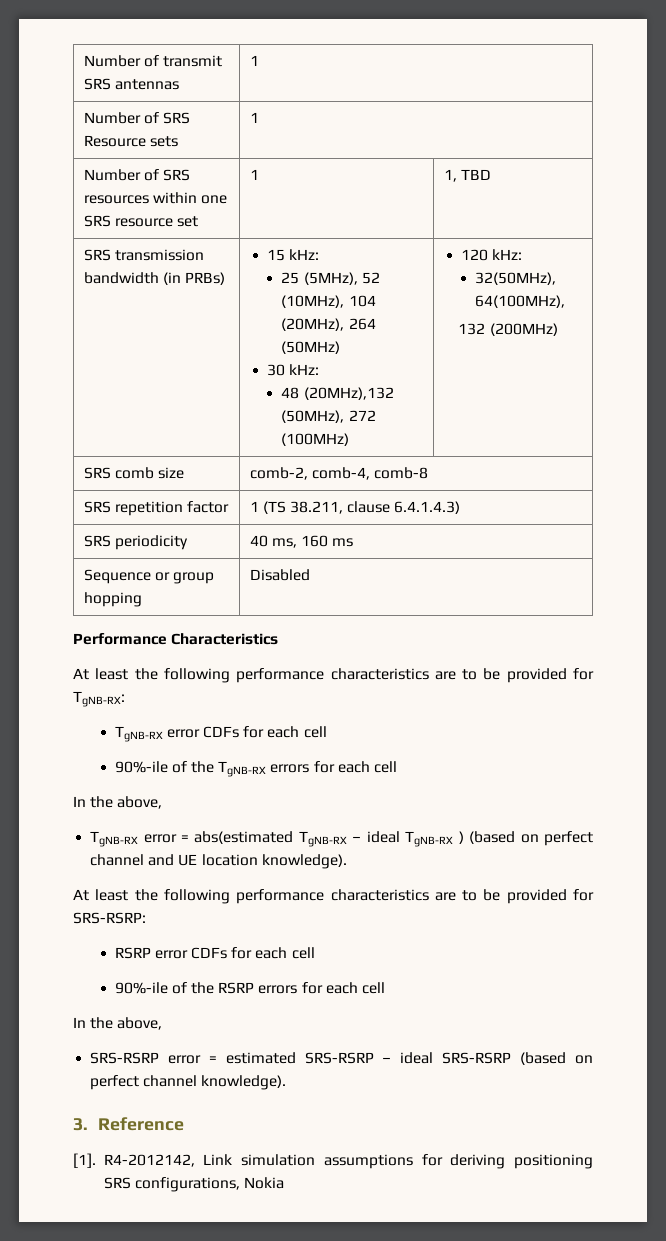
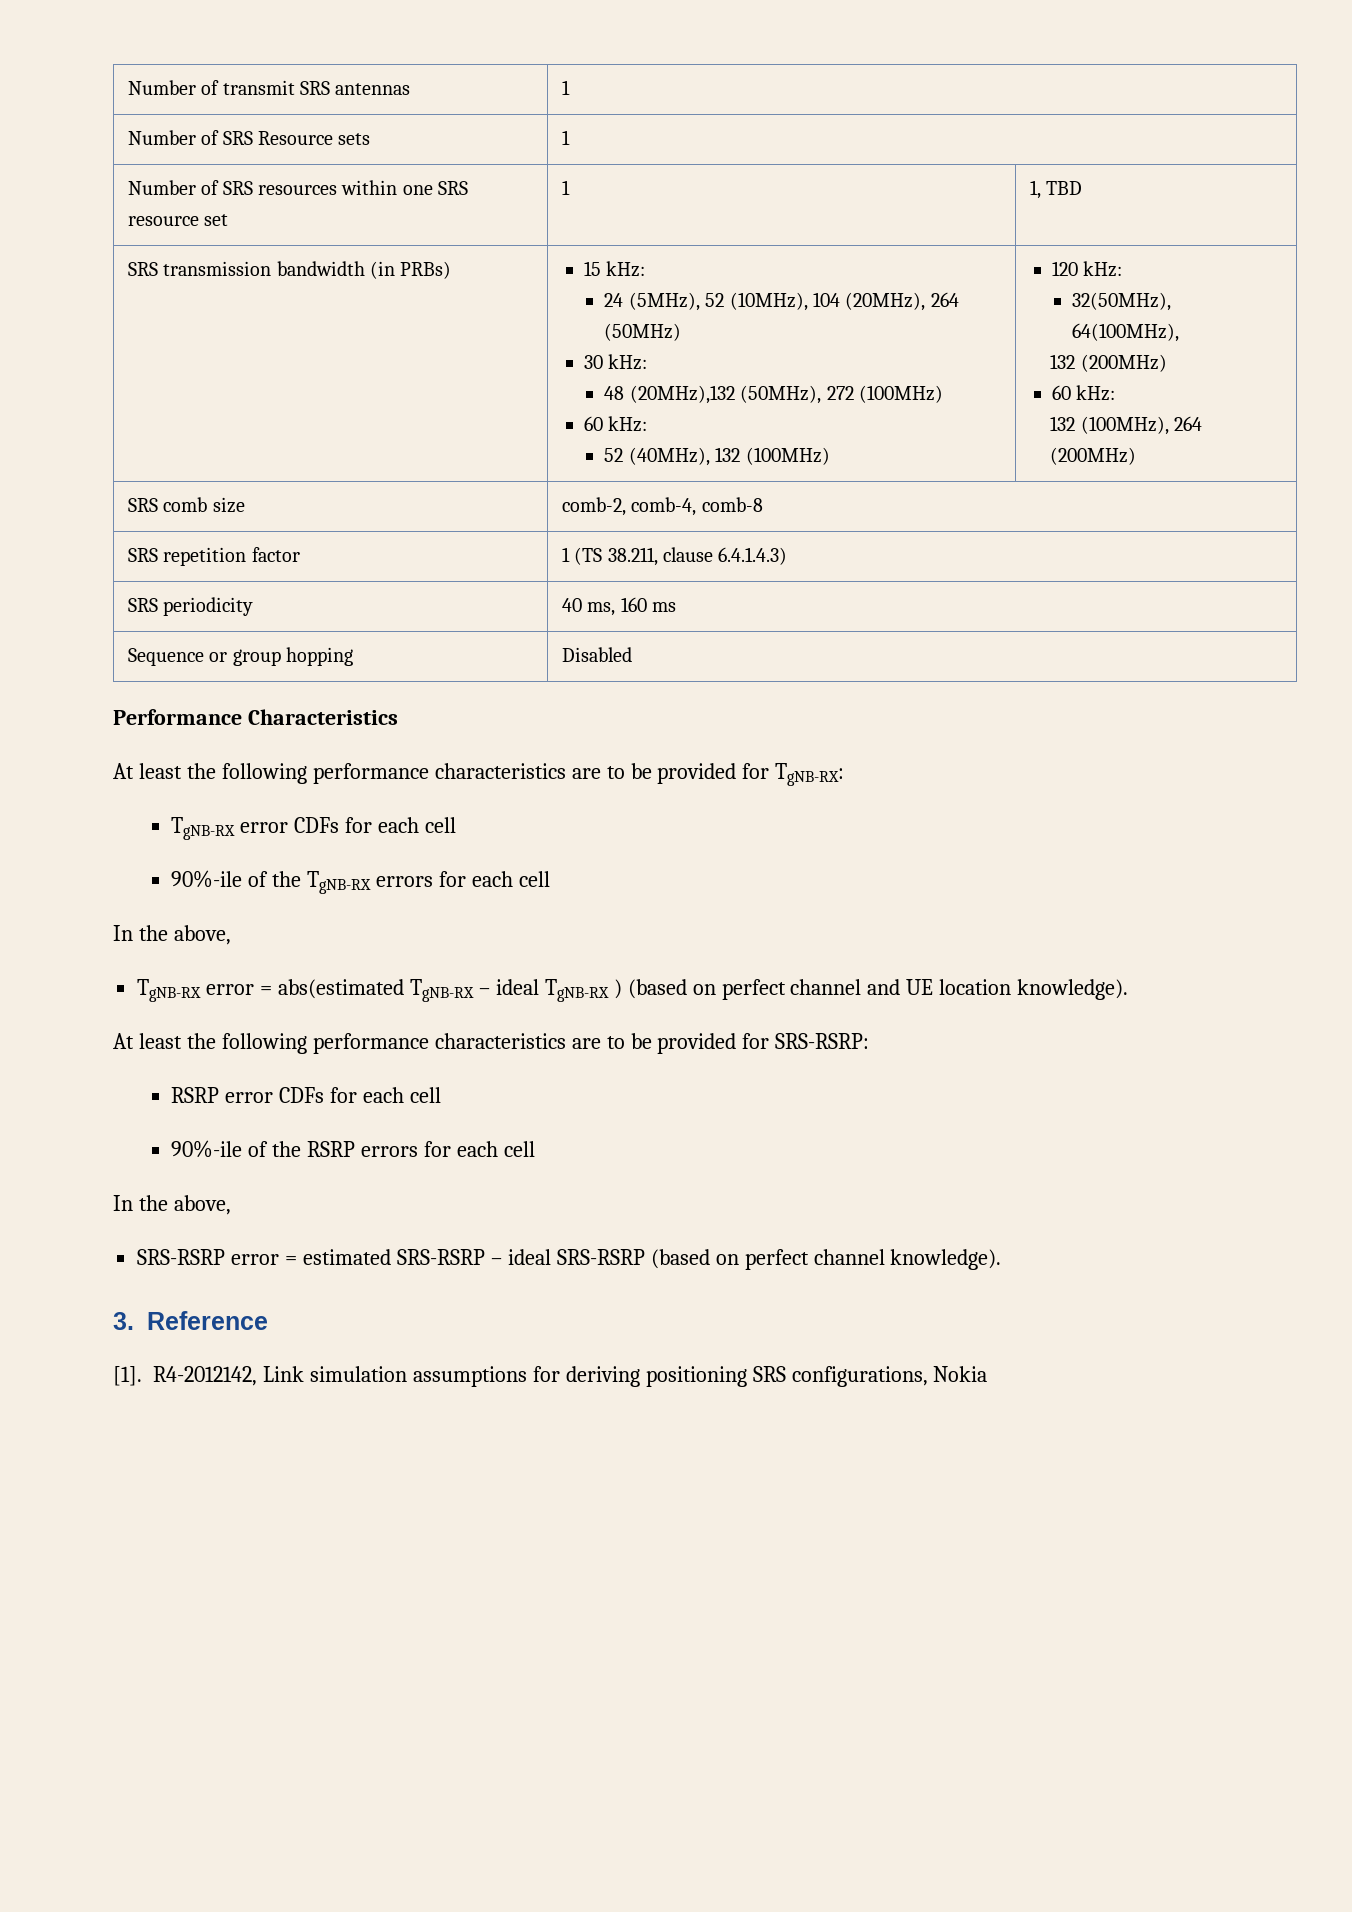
  SRS transmission bandwidth (in PRBs) | 15 kHz:
- 25 (5MHz), 52 (10MHz), 104 (20MHz), 264 (50MHz)
+ 24 (5MHz), 52 (10MHz), 104 (20MHz), 264 (50MHz)
  30 kHz:
- 48 (20MHz),132 (50MHz), 272 (100MHz) | 120 kHz:
+ 48 (20MHz),132 (50MHz), 272 (100MHz)
+ 60 kHz:
+ 52 (40MHz), 132 (100MHz) | 120 kHz:
  32(50MHz), 64(100MHz),
  132 (200MHz)
+ 60 kHz:
+ 132 (100MHz), 264 (200MHz)

